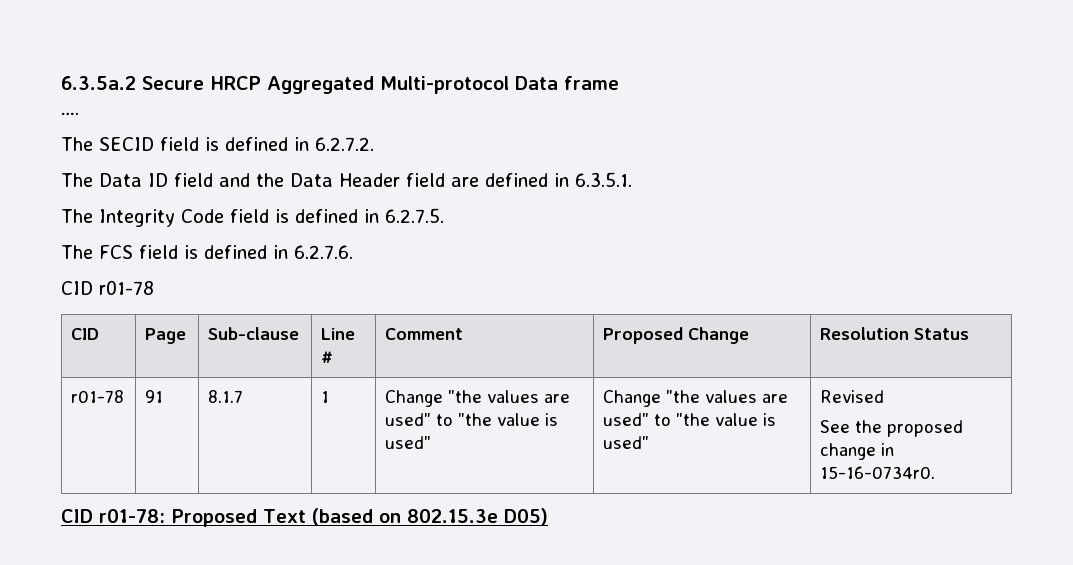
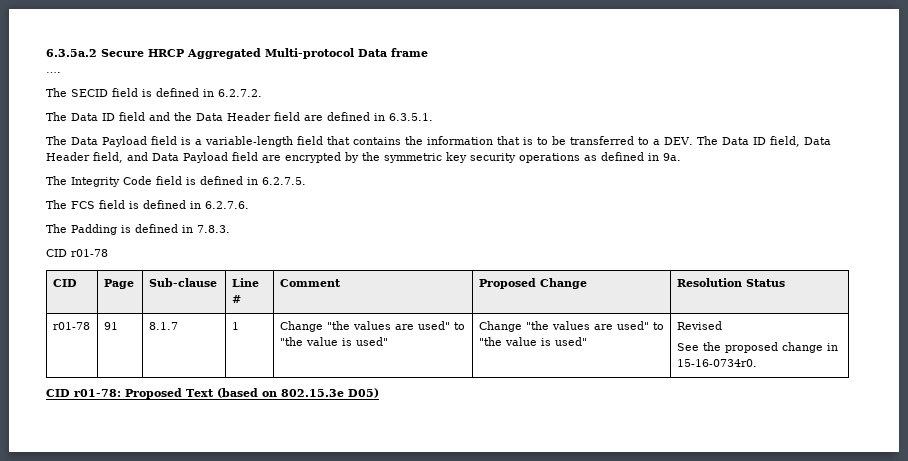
+ The Data Payload field is a variable-length field that contains the information that is to be transferred to a DEV. The Data ID field, Data Header field, and Data Payload field are encrypted by the symmetric key security operations as defined in 9a.
+ The Padding is defined in 7.8.3.

